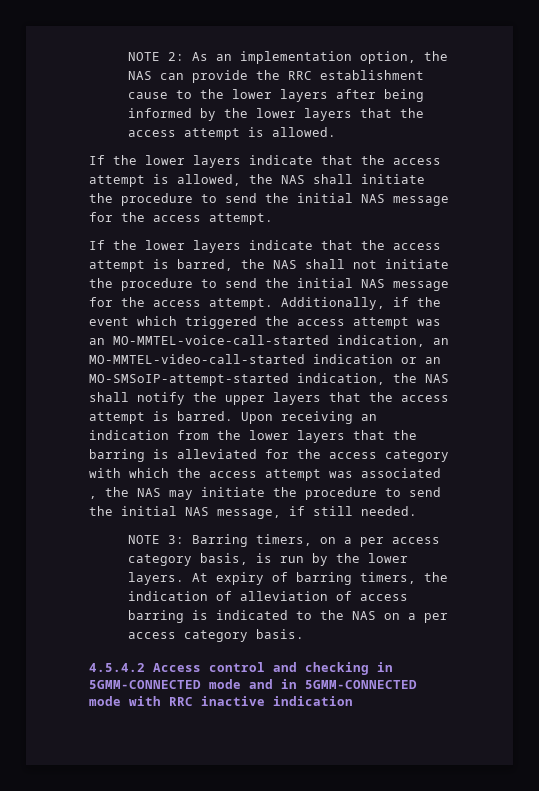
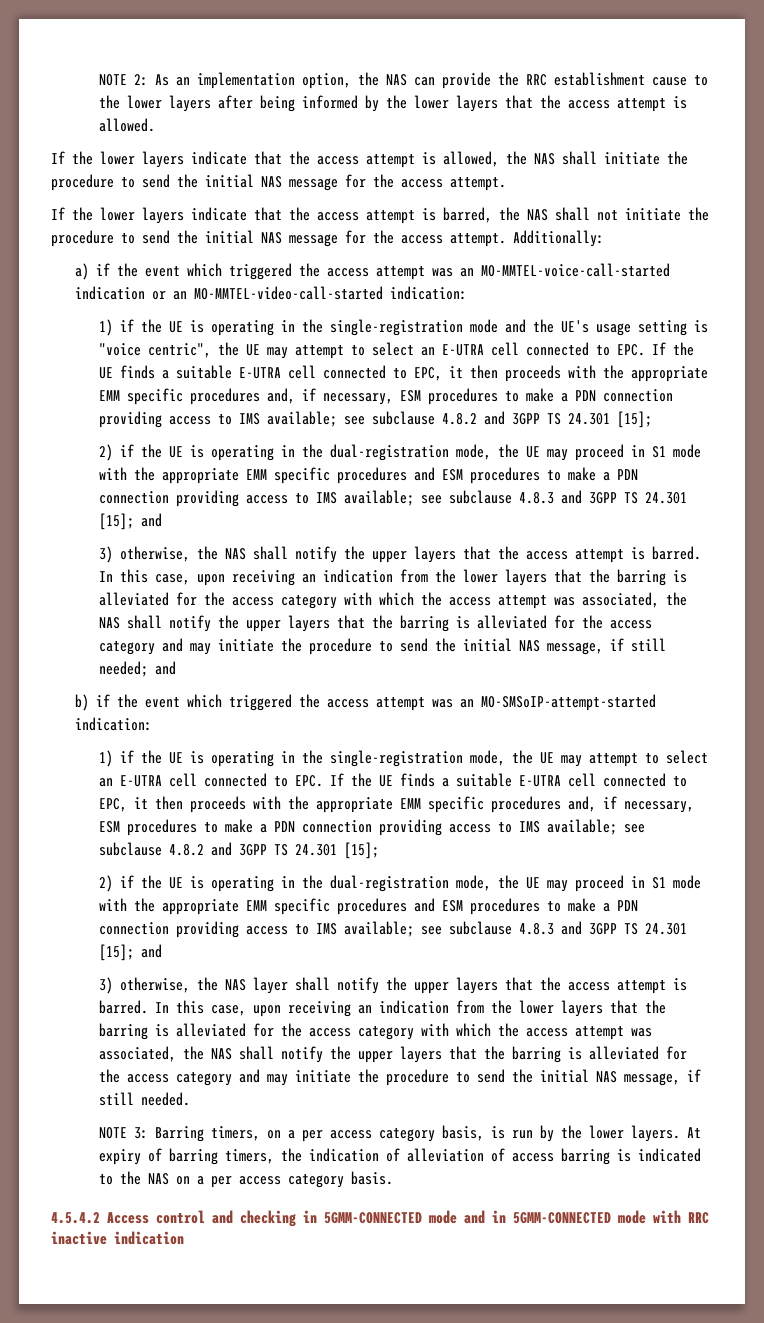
- Additionally, if the event which triggered the access attempt was an MO-MMTEL-voice-call-started indication, an MO-MMTEL-video-call-started indication or an MO-SMSoIP-attempt-started indication, the NAS shall notify the upper layers that the access attempt is barred.
+ Additionally:
+ a) if the event which triggered the access attempt was an MO-MMTEL-voice-call-started indication or an MO-MMTEL-video-call-started indication:
+ 1) if the UE is operating in the single-registration mode and the UE's usage setting is "voice centric", the UE may attempt to select an E-UTRA cell connected to EPC. If the UE finds a suitable E-UTRA cell connected to EPC, it then proceeds with the appropriate EMM specific procedures and, if necessary, ESM procedures to make a PDN connection providing access to IMS available; see subclause 4.8.2 and 3GPP TS 24.301 [15];
+ 2) if the UE is operating in the dual-registration mode, the UE may proceed in S1 mode with the appropriate EMM specific procedures and ESM procedures to make a PDN connection providing access to IMS available; see subclause 4.8.3 and 3GPP TS 24.301 [15]; and
+ 3) otherwise, the NAS shall notify the upper layers that the access attempt is barred.
- Upon receiving an indication from the lower layers that the barring is alleviated for the access category with which the access attempt was associated , the NAS may initiate the procedure to send the initial NAS message, if still needed.
+ In this case, upon receiving an indication from the lower layers that the barring is alleviated for the access category with which the access attempt was associated, the NAS shall notify the upper layers that the barring is alleviated for the access category and may initiate the procedure to send the initial NAS message, if still needed; and
+ b) if the event which triggered the access attempt was an MO-SMSoIP-attempt-started indication:
+ 1) if the UE is operating in the single-registration mode, the UE may attempt to select an E-UTRA cell connected to EPC. If the UE finds a suitable E-UTRA cell connected to EPC, it then proceeds with the appropriate EMM specific procedures and, if necessary, ESM procedures to make a PDN connection providing access to IMS available; see subclause 4.8.2 and 3GPP TS 24.301 [15];
+ 2) if the UE is operating in the dual-registration mode, the UE may proceed in S1 mode with the appropriate EMM specific procedures and ESM procedures to make a PDN connection providing access to IMS available; see subclause 4.8.3 and 3GPP TS 24.301 [15]; and
+ 3) otherwise, the NAS layer shall notify the upper layers that the access attempt is barred. In this case, upon receiving an indication from the lower layers that the barring is alleviated for the access category with which the access attempt was associated, the NAS shall notify the upper layers that the barring is alleviated for the access category and may initiate the procedure to send the initial NAS message, if still needed.

